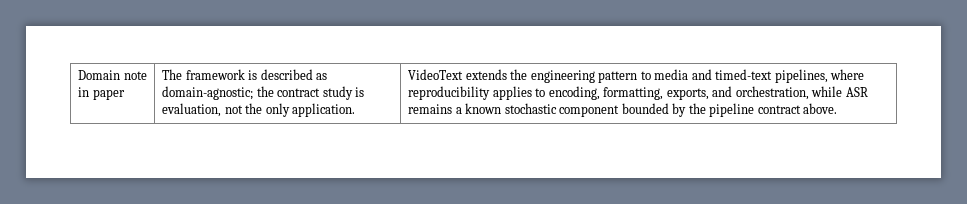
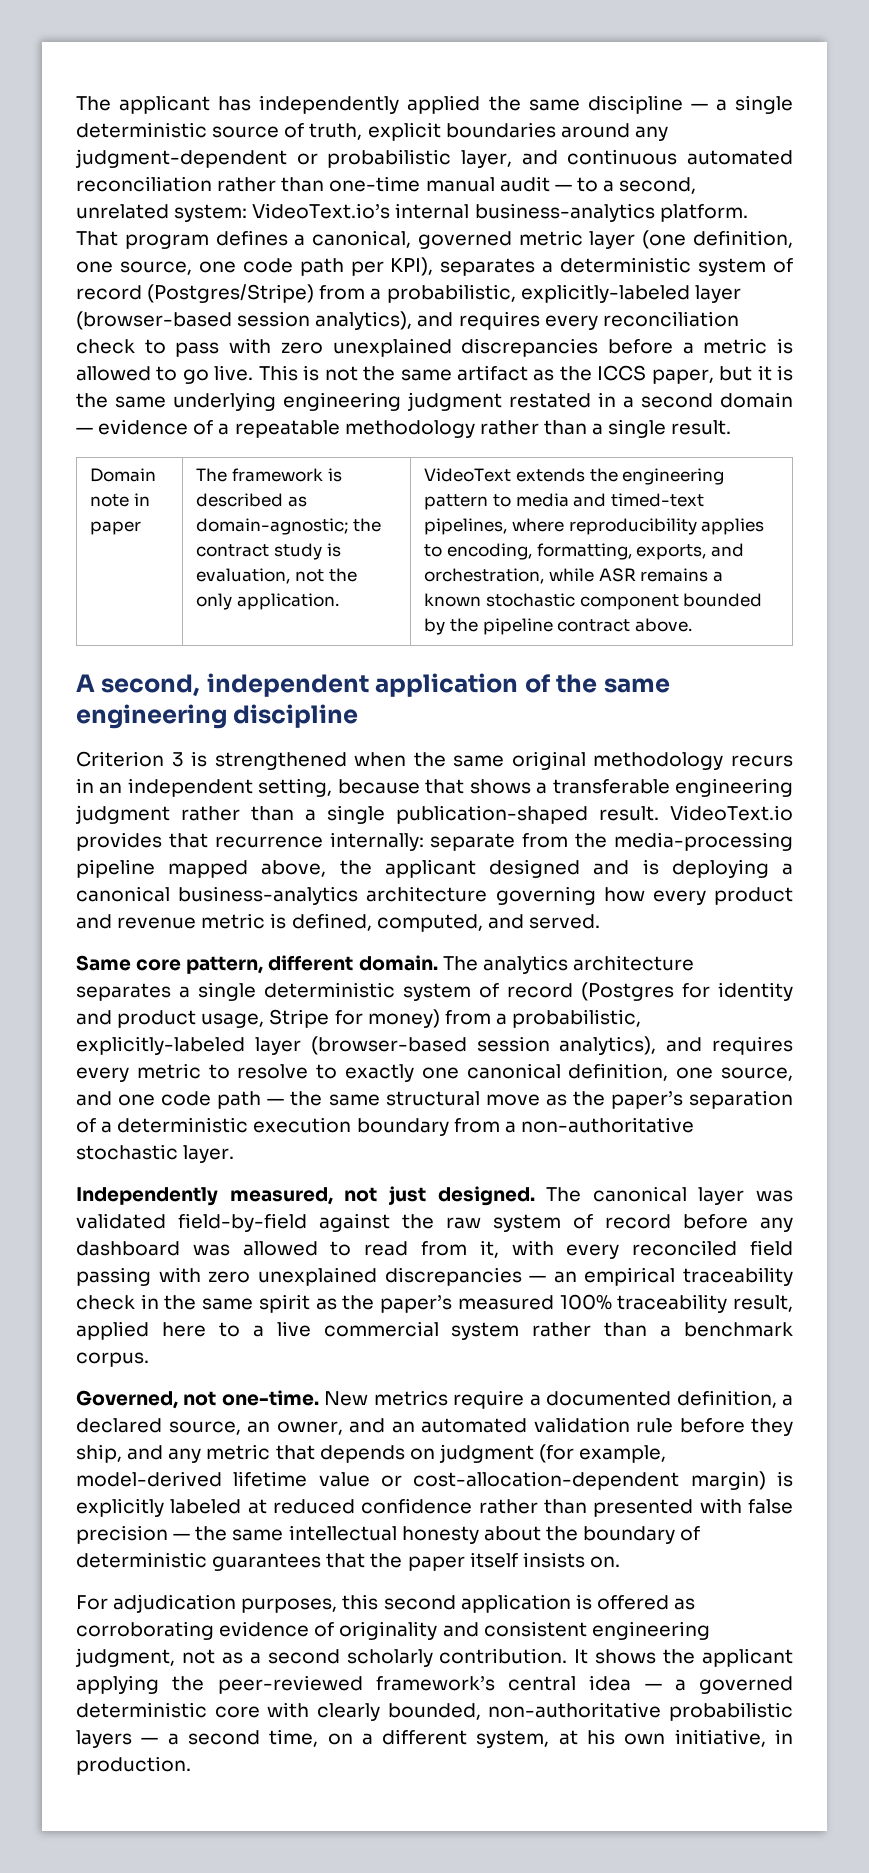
+ The applicant has independently applied the same discipline — a single deterministic source of truth, explicit boundaries around any judgment-dependent or probabilistic layer, and continuous automated reconciliation rather than one-time manual audit — to a second, unrelated system: VideoText.io’s internal business-analytics platform. That program defines a canonical, governed metric layer (one definition, one source, one code path per KPI), separates a deterministic system of record (Postgres/Stripe) from a probabilistic, explicitly-labeled layer (browser-based session analytics), and requires every reconciliation check to pass with zero unexplained discrepancies before a metric is allowed to go live. This is not the same artifact as the ICCS paper, but it is the same underlying engineering judgment restated in a second domain — evidence of a repeatable methodology rather than a single result.
+ A second, independent application of the same engineering discipline
+ Criterion 3 is strengthened when the same original methodology recurs in an independent setting, because that shows a transferable engineering judgment rather than a single publication-shaped result. VideoText.io provides that recurrence internally: separate from the media-processing pipeline mapped above, the applicant designed and is deploying a canonical business-analytics architecture governing how every product and revenue metric is defined, computed, and served.
+ Same core pattern, different domain. The analytics architecture separates a single deterministic system of record (Postgres for identity and product usage, Stripe for money) from a probabilistic, explicitly-labeled layer (browser-based session analytics), and requires every metric to resolve to exactly one canonical definition, one source, and one code path — the same structural move as the paper’s separation of a deterministic execution boundary from a non-authoritative stochastic layer.
+ Independently measured, not just designed. The canonical layer was validated field-by-field against the raw system of record before any dashboard was allowed to read from it, with every reconciled field passing with zero unexplained discrepancies — an empirical traceability check in the same spirit as the paper’s measured 100% traceability result, applied here to a live commercial system rather than a benchmark corpus.
+ Governed, not one-time. New metrics require a documented definition, a declared source, an owner, and an automated validation rule before they ship, and any metric that depends on judgment (for example, model-derived lifetime value or cost-allocation-dependent margin) is explicitly labeled at reduced confidence rather than presented with false precision — the same intellectual honesty about the boundary of deterministic guarantees that the paper itself insists on.
+ For adjudication purposes, this second application is offered as corroborating evidence of originality and consistent engineering judgment, not as a second scholarly contribution. It shows the applicant applying the peer-reviewed framework’s central idea — a governed deterministic core with clearly bounded, non-authoritative probabilistic layers — a second time, on a different system, at his own initiative, in production.

